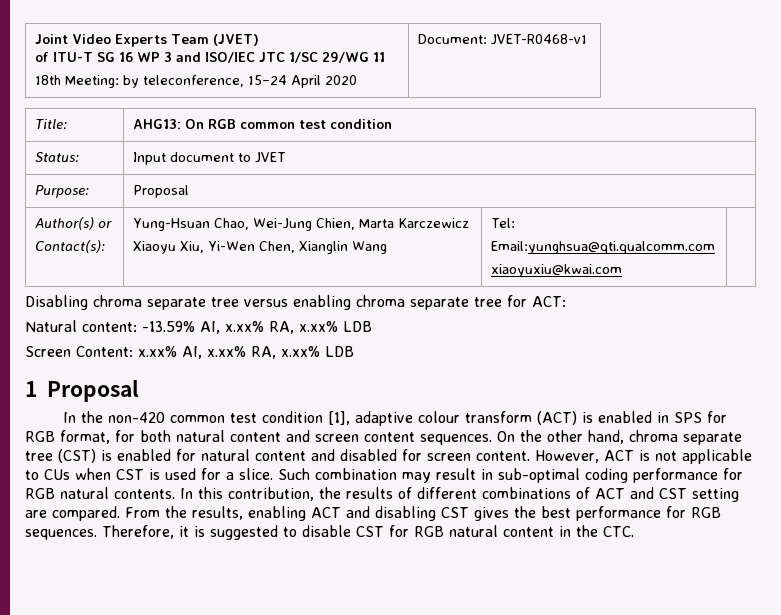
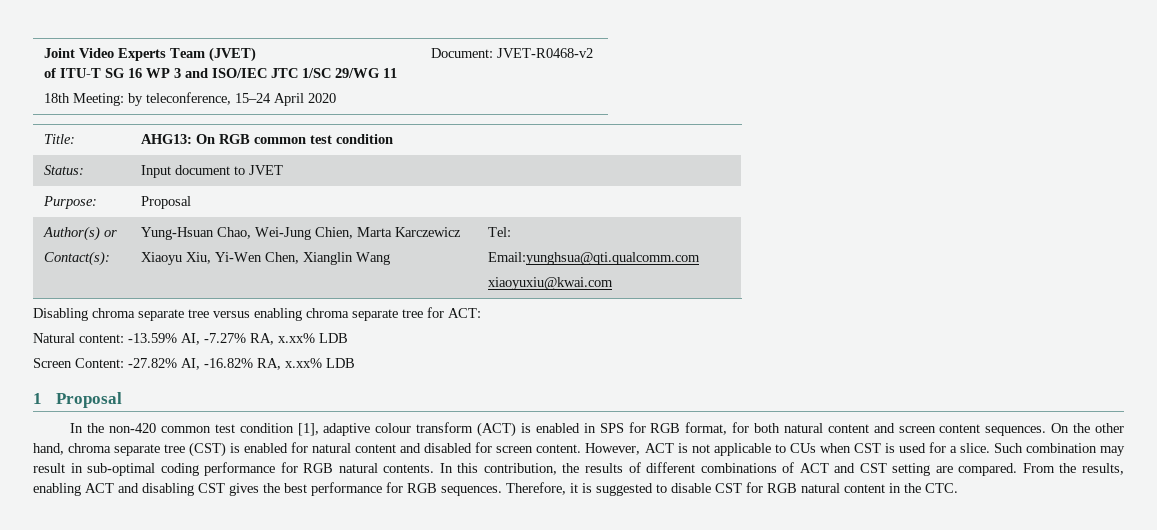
  Joint Video Experts Team (JVET)
  of ITU-T SG 16 WP 3 and ISO/IEC JTC 1/SC 29/WG 11
- 18th Meeting: by teleconference, 15–24 April 2020 | Document: JVET-R0468-v1
+ 18th Meeting: by teleconference, 15–24 April 2020 | Document: JVET-R0468-v2
- Natural content: -13.59% AI, x.xx% RA, x.xx% LDB
+ Natural content: -13.59% AI, -7.27% RA, x.xx% LDB
- Screen Content: x.xx% AI, x.xx% RA, x.xx% LDB
+ Screen Content: -27.82% AI, -16.82% RA, x.xx% LDB

